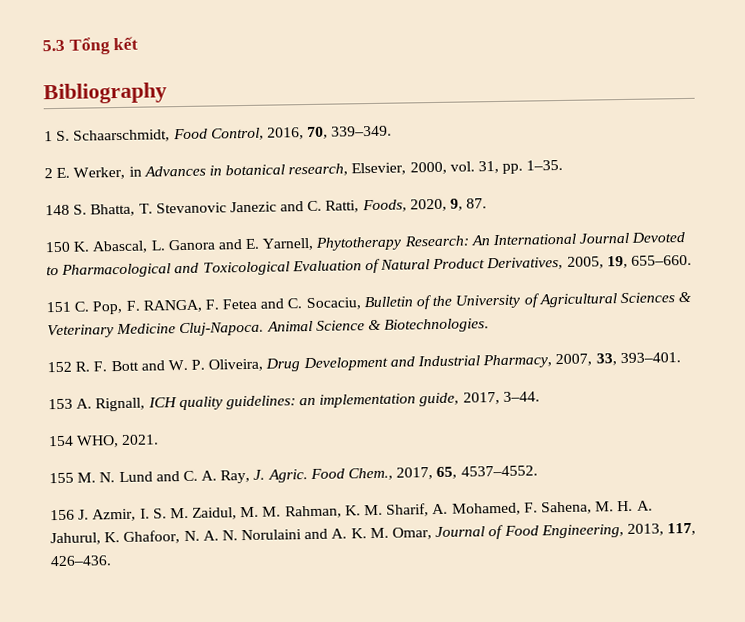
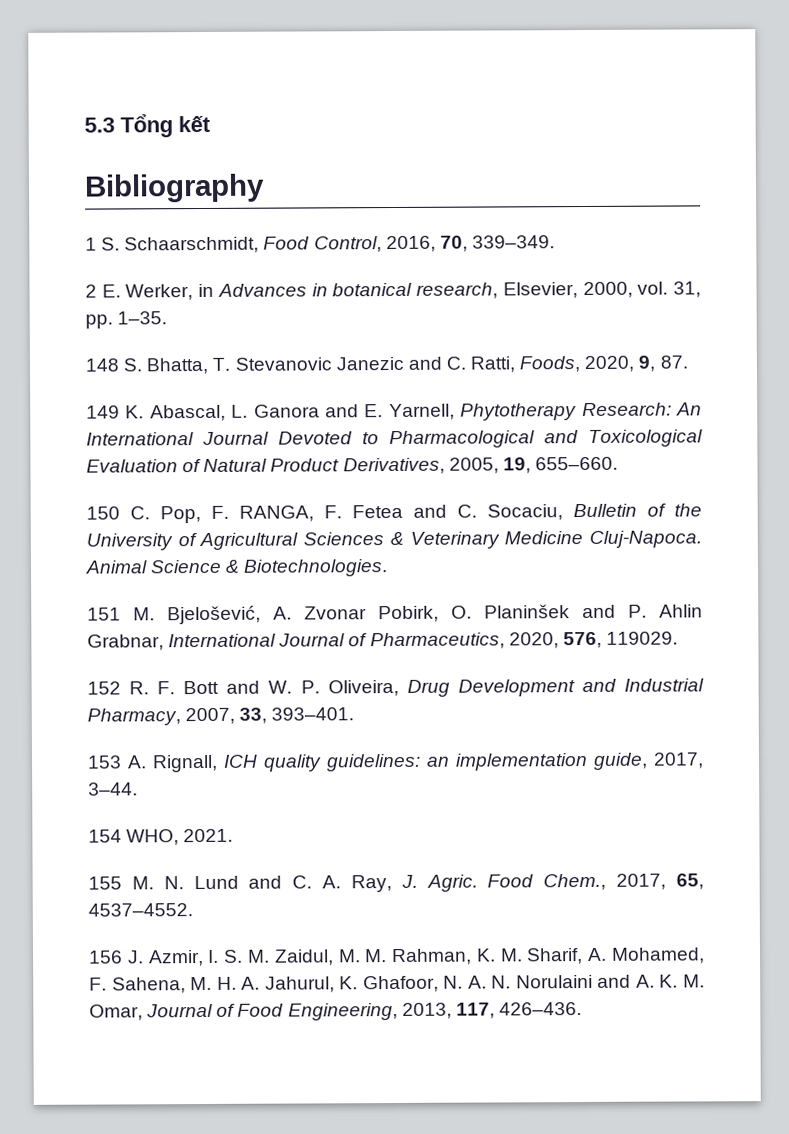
- 150 K. Abascal, L. Ganora and E. Yarnell, Phytotherapy Research: An International Journal Devoted to Pharmacological and Toxicological Evaluation of Natural Product Derivatives, 2005, 19, 655–660.
+ 149 K. Abascal, L. Ganora and E. Yarnell, Phytotherapy Research: An International Journal Devoted to Pharmacological and Toxicological Evaluation of Natural Product Derivatives, 2005, 19, 655–660.
- 151 C. Pop, F. RANGA, F. Fetea and C. Socaciu, Bulletin of the University of Agricultural Sciences & Veterinary Medicine Cluj-Napoca.
+ 150 C. Pop, F. RANGA, F. Fetea and C. Socaciu, Bulletin of the University of Agricultural Sciences & Veterinary Medicine Cluj-Napoca.
+ 151 M. Bjelošević, A. Zvonar Pobirk, O. Planinšek and P. Ahlin Grabnar, International Journal of Pharmaceutics, 2020, 576, 119029.

